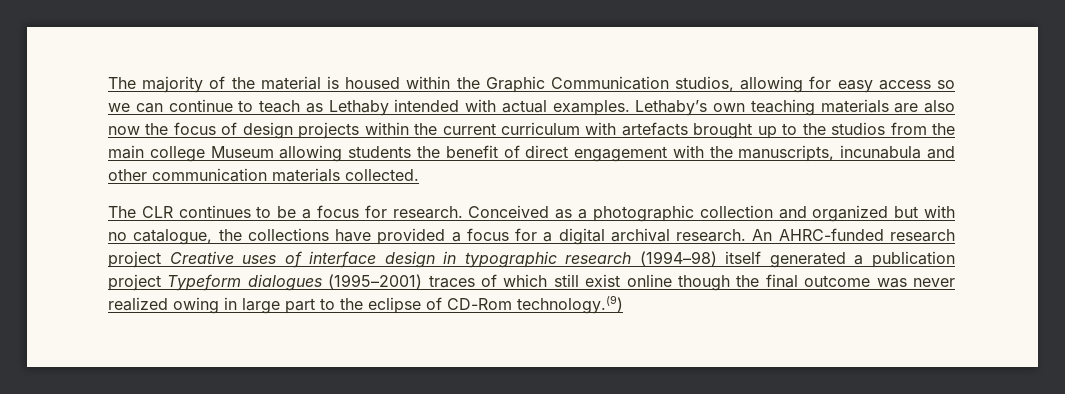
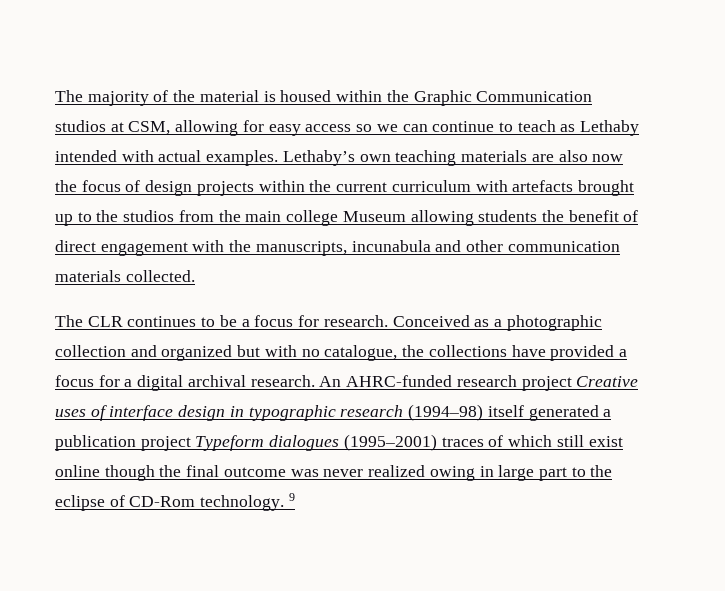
- The majority of the material is housed within the Graphic Communication studios, allowing for easy access so we can continue to teach as Lethaby intended with actual examples.
+ The majority of the material is housed within the Graphic Communication studios at CSM, allowing for easy access so we can continue to teach as Lethaby intended with actual examples.
- An AHRC-funded research project Creative uses of interface design in typographic research (1994–98) itself generated a publication project Typeform dialogues (1995–2001) traces of which still exist online though the final outcome was never realized owing in large part to the eclipse of CD-Rom technology.(9)
+ An AHRC-funded research project Creative uses of interface design in typographic research (1994–98) itself generated a publication project Typeform dialogues (1995–2001) traces of which still exist online though the final outcome was never realized owing in large part to the eclipse of CD-Rom technology. 9

